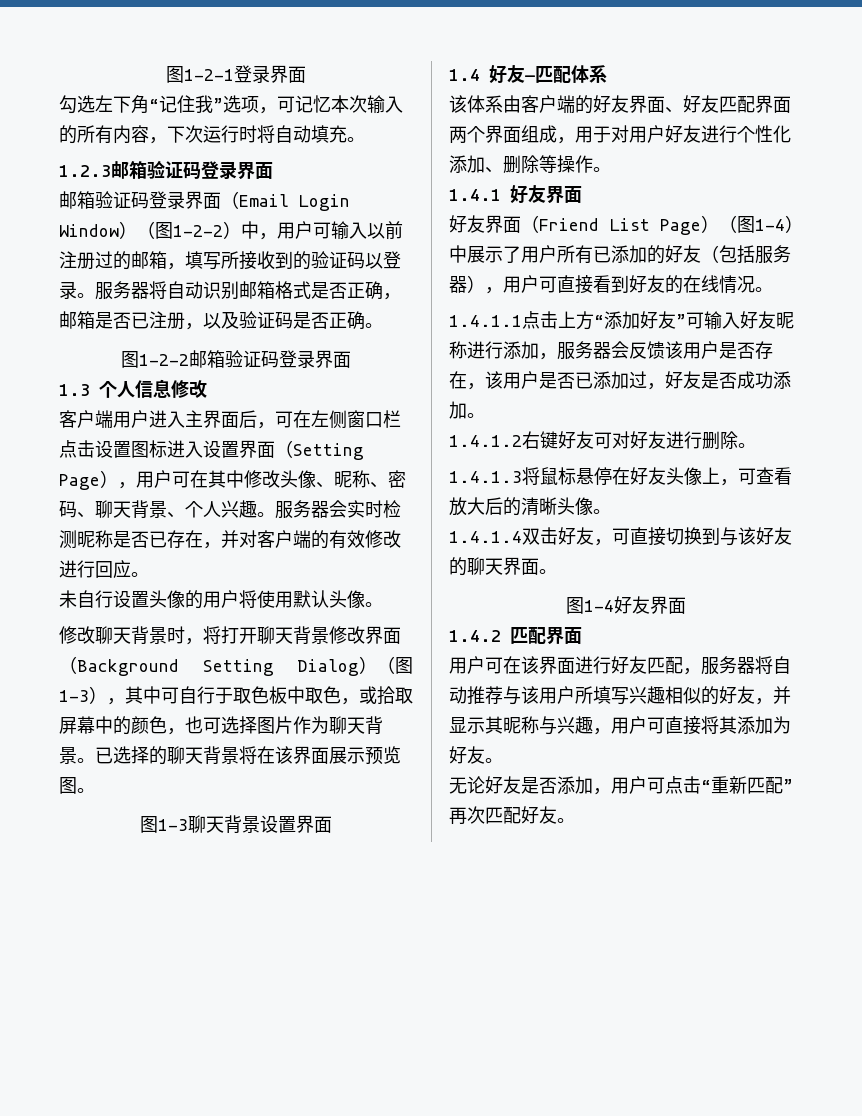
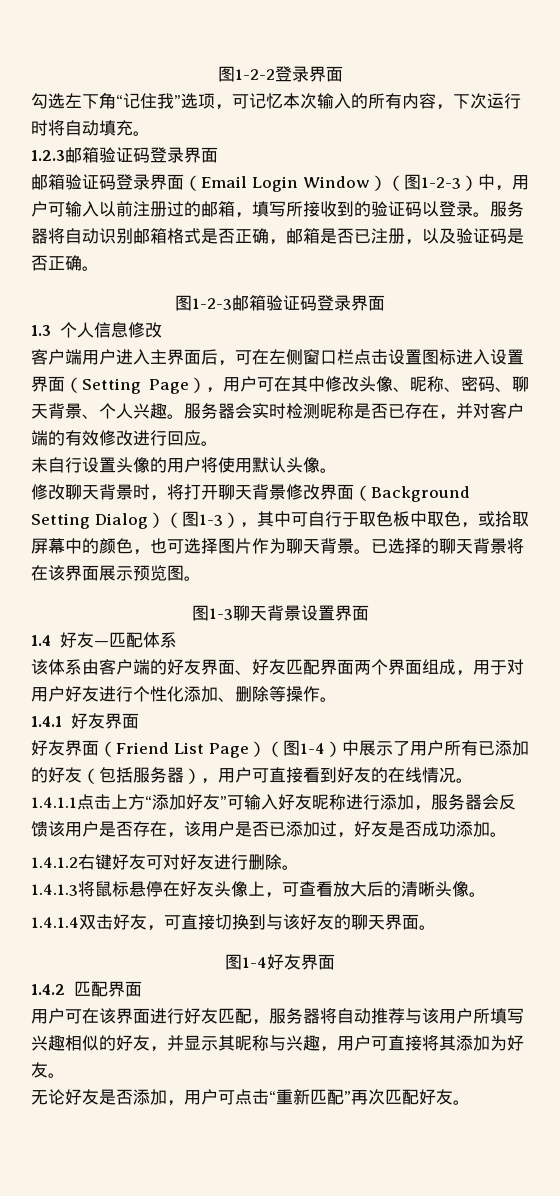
- 图1-2-1登录界面
+ 图1-2-2登录界面
- 邮箱验证码登录界面（Email Login Window）（图1-2-2）中，用户可输入以前注册过的邮箱，填写所接收到的验证码以登录。
+ 邮箱验证码登录界面（Email Login Window）（图1-2-3）中，用户可输入以前注册过的邮箱，填写所接收到的验证码以登录。
- 图1-2-2邮箱验证码登录界面
+ 图1-2-3邮箱验证码登录界面

